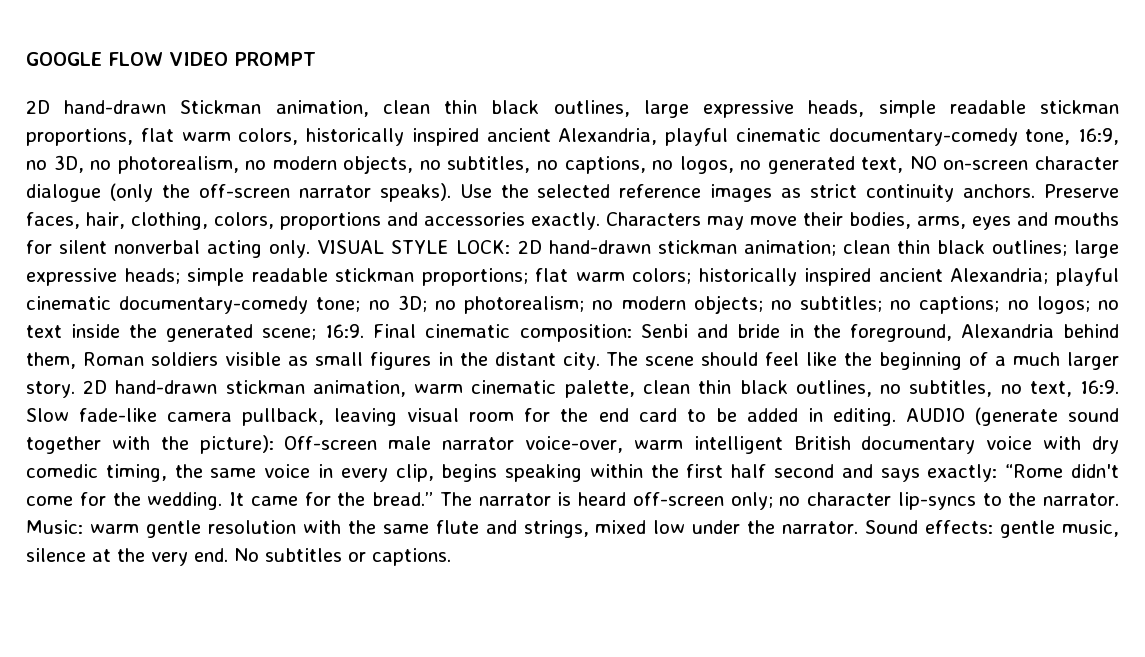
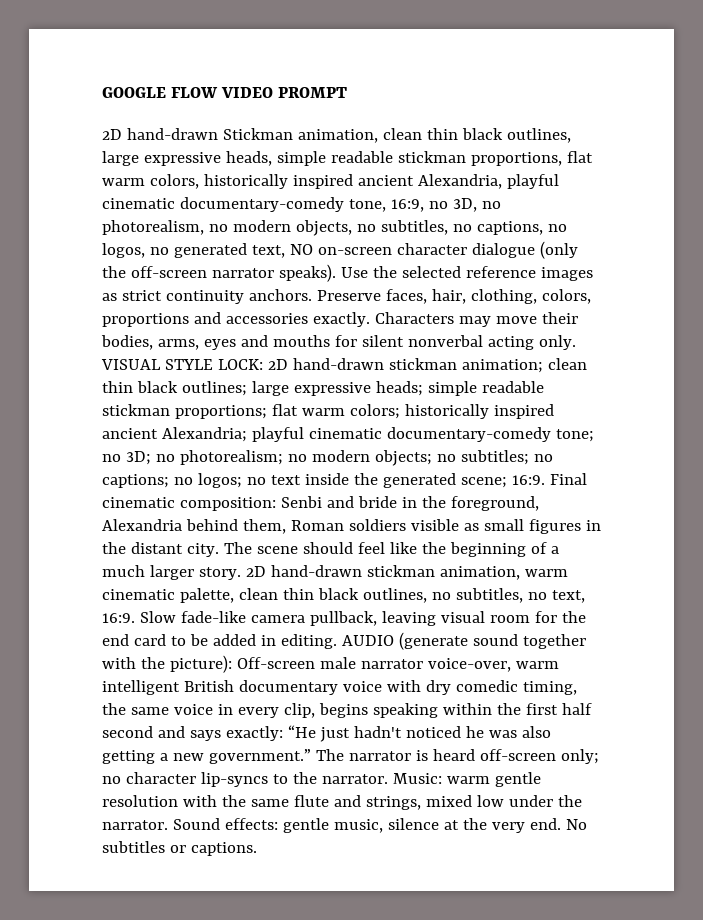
- AUDIO (generate sound together with the picture): Off-screen male narrator voice-over, warm intelligent British documentary voice with dry comedic timing, the same voice in every clip, begins speaking within the first half second and says exactly: “Rome didn't come for the wedding. It came for the bread.”
+ AUDIO (generate sound together with the picture): Off-screen male narrator voice-over, warm intelligent British documentary voice with dry comedic timing, the same voice in every clip, begins speaking within the first half second and says exactly: “He just hadn't noticed he was also getting a new government.”

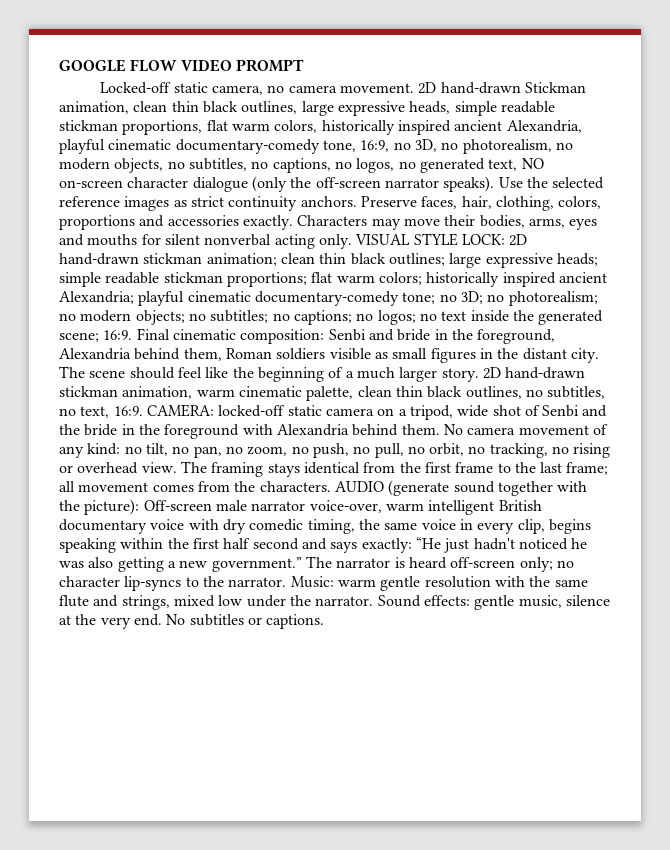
+ Locked-off static camera, no camera movement.
- Slow fade-like camera pullback, leaving visual room for the end card to be added in editing.
+ CAMERA: locked-off static camera on a tripod, wide shot of Senbi and the bride in the foreground with Alexandria behind them. No camera movement of any kind: no tilt, no pan, no zoom, no push, no pull, no orbit, no tracking, no rising or overhead view. The framing stays identical from the first frame to the last frame; all movement comes from the characters.

